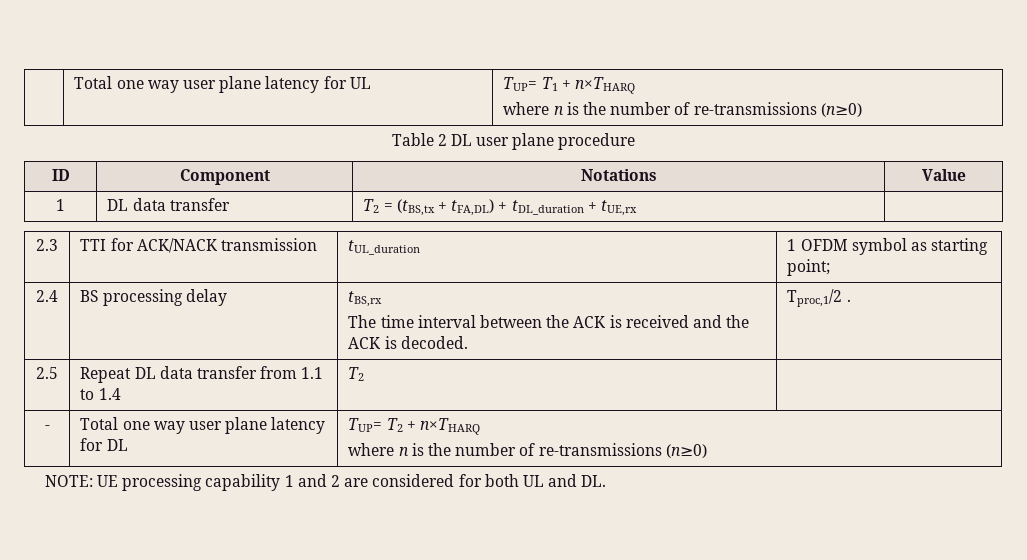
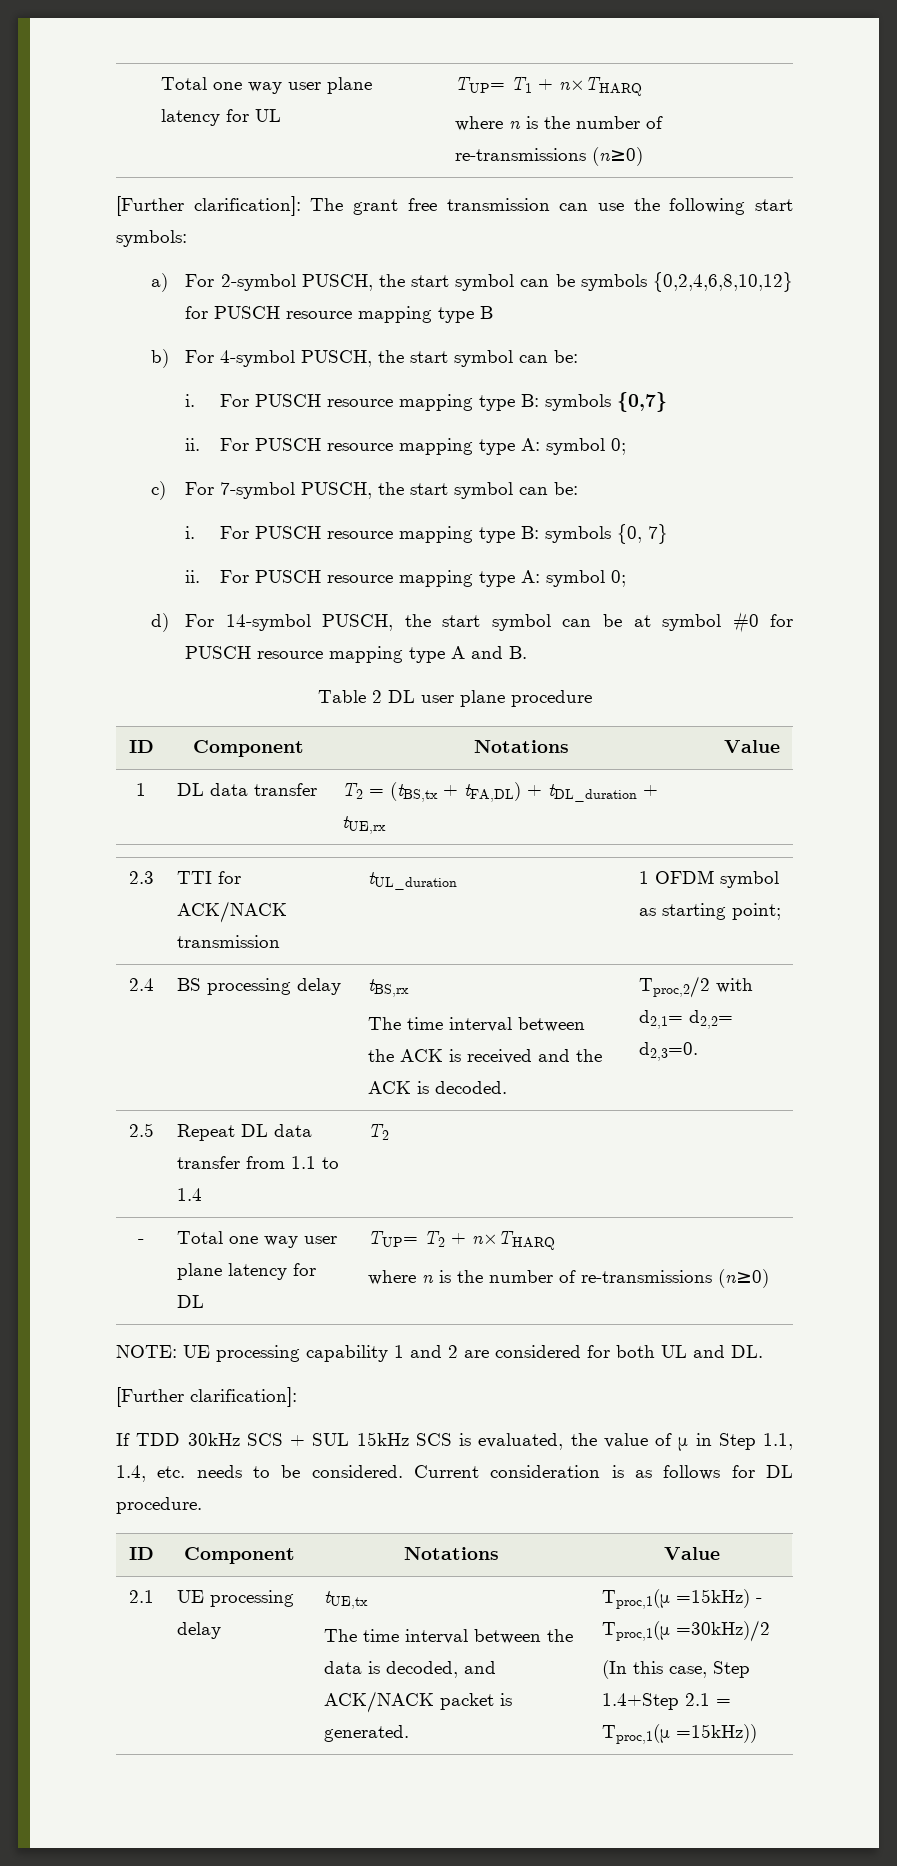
+ [Further clarification]: The grant free transmission can use the following start symbols:
+ a) For 2-symbol PUSCH, the start symbol can be symbols {0,2,4,6,8,10,12} for PUSCH resource mapping type B
+ b) For 4-symbol PUSCH, the start symbol can be:
+ i. For PUSCH resource mapping type B: symbols {0,7}
+ ii. For PUSCH resource mapping type A: symbol 0;
+ c) For 7-symbol PUSCH, the start symbol can be:
+ i. For PUSCH resource mapping type B: symbols {0, 7}
+ ii. For PUSCH resource mapping type A: symbol 0;
+ d) For 14-symbol PUSCH, the start symbol can be at symbol #0 for PUSCH resource mapping type A and B.
  2.4 | BS processing delay | tBS,rx
- The time interval between the ACK is received and the ACK is decoded. | Tproc,1/2 .
+ The time interval between the ACK is received and the ACK is decoded. | Tproc,2/2 with d2,1= d2,2= d2,3=0.
  NOTE: UE processing capability 1 and 2 are considered for both UL and DL.
+ [Further clarification]:
+ If TDD 30kHz SCS + SUL 15kHz SCS is evaluated, the value of μ in Step 1.1, 1.4, etc. needs to be considered. Current consideration is as follows for DL procedure.
+ ID | Component | Notations | Value
+ 2.1 | UE processing delay | tUE,tx
+ The time interval between the data is decoded, and ACK/NACK packet is generated. | Tproc,1(μ =15kHz) - Tproc,1(μ =30kHz)/2
+ (In this case, Step 1.4+Step 2.1 = Tproc,1(μ =15kHz))

